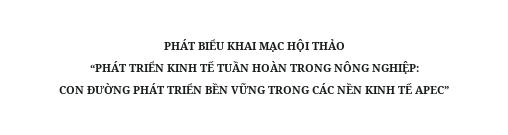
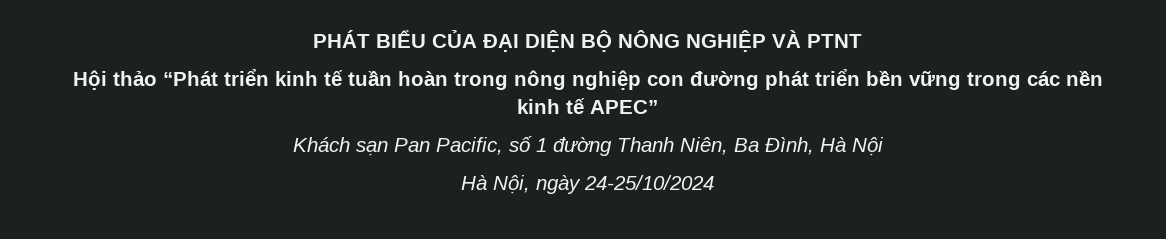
- PHÁT BIỂU KHAI MẠC HỘI THẢO
- “PHÁT TRIỂN KINH TẾ TUẦN HOÀN TRONG NÔNG NGHIỆP:
- CON ĐƯỜNG PHÁT TRIỂN BỀN VỮNG TRONG CÁC NỀN KINH TẾ APEC”
+ PHÁT BIỂU CỦA ĐẠI DIỆN BỘ NÔNG NGHIỆP VÀ PTNT
+ Hội thảo “Phát triển kinh tế tuần hoàn trong nông nghiệp con đường phát triển bền vững trong các nền kinh tế APEC”
+ Khách sạn Pan Pacific, số 1 đường Thanh Niên, Ba Đình, Hà Nội
+ Hà Nội, ngày 24-25/10/2024

